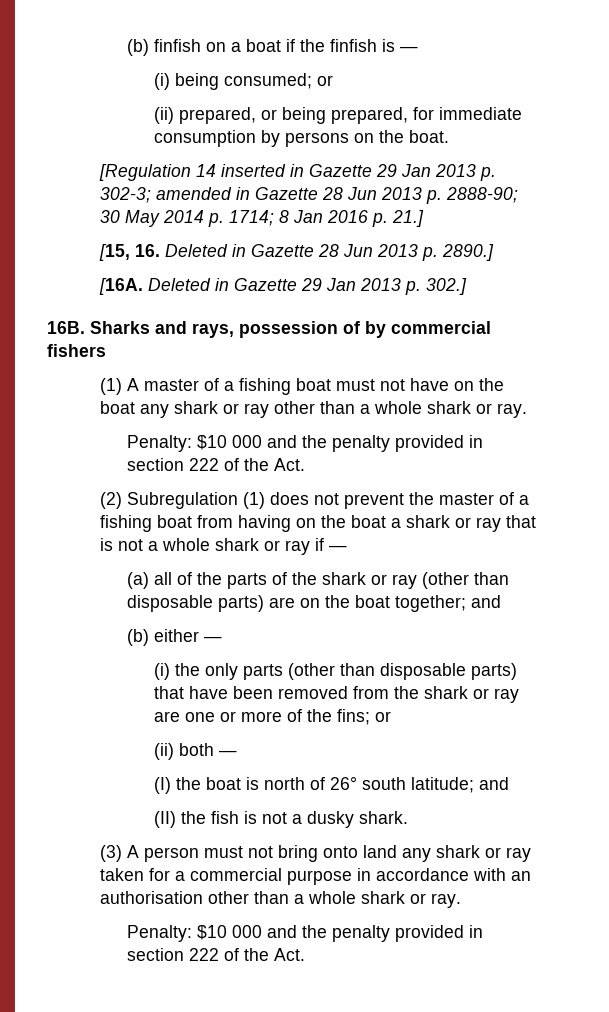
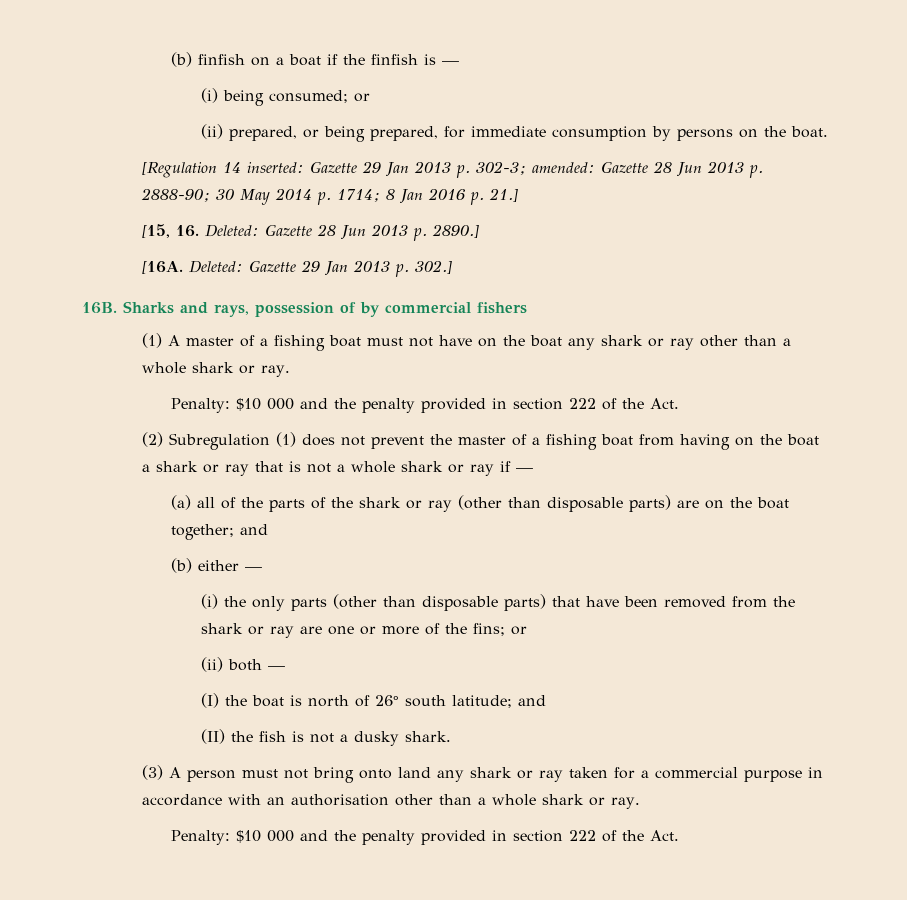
- [Regulation 14 inserted in Gazette 29 Jan 2013 p. 302-3; amended in Gazette 28 Jun 2013 p. 2888-90; 30 May 2014 p. 1714; 8 Jan 2016 p. 21.]
+ [Regulation 14 inserted: Gazette 29 Jan 2013 p. 302-3; amended: Gazette 28 Jun 2013 p. 2888-90; 30 May 2014 p. 1714; 8 Jan 2016 p. 21.]
- [15, 16. Deleted in Gazette 28 Jun 2013 p. 2890.]
+ [15, 16. Deleted: Gazette 28 Jun 2013 p. 2890.]
- Deleted in Gazette 29 Jan 2013 p. 302.]
+ Deleted: Gazette 29 Jan 2013 p. 302.]

